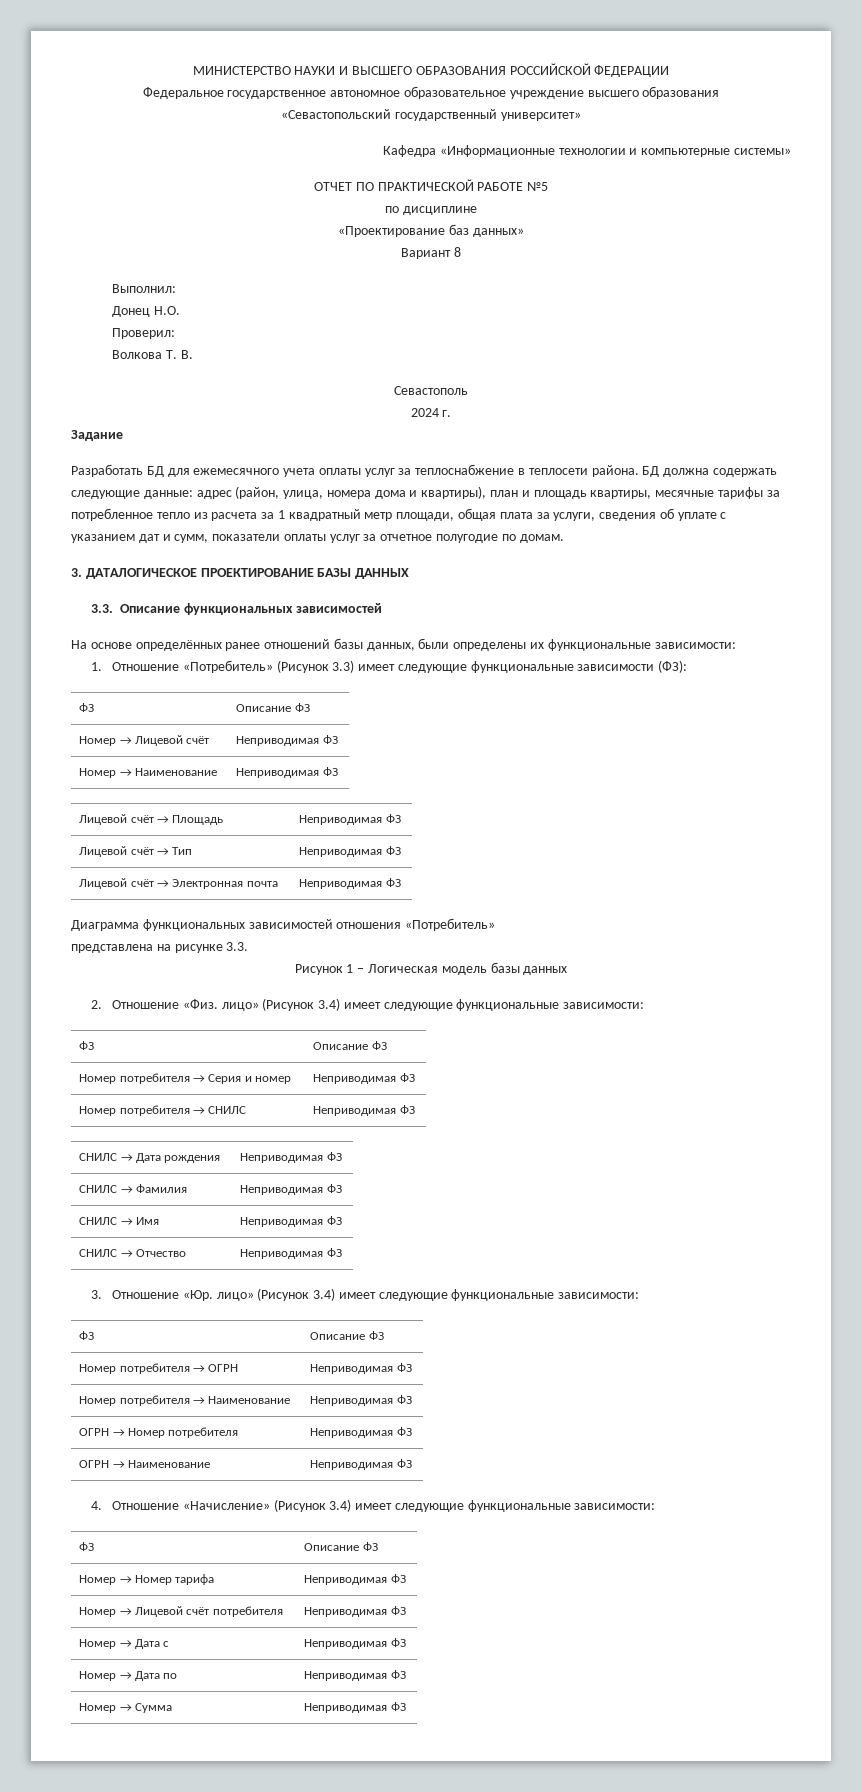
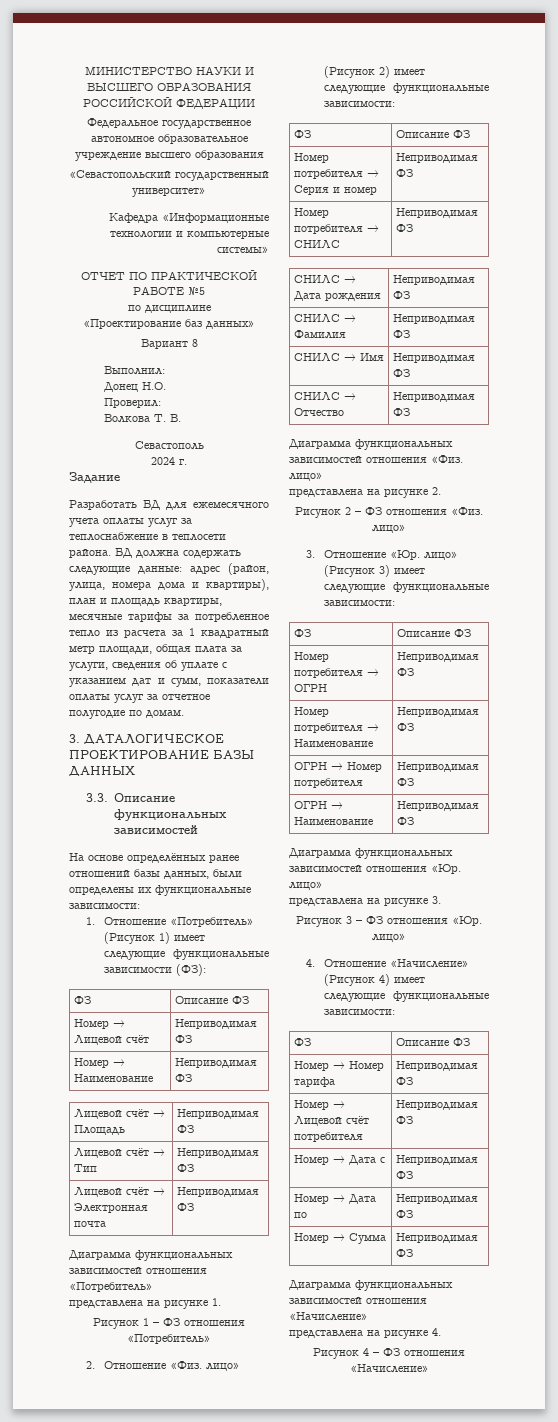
- 1. Отношение «Потребитель» (Рисунок 3.3) имеет следующие функциональные зависимости (ФЗ):
+ 1. Отношение «Потребитель» (Рисунок 1) имеет следующие функциональные зависимости (ФЗ):
- представлена на рисунке 3.3.
+ представлена на рисунке 1.
- Рисунок 1 – Логическая модель базы данных
+ Рисунок 1 – ФЗ отношения «Потребитель»
- 2. Отношение «Физ. лицо» (Рисунок 3.4) имеет следующие функциональные зависимости:
+ 2. Отношение «Физ. лицо» (Рисунок 2) имеет следующие функциональные зависимости:
+ Диаграмма функциональных зависимостей отношения «Физ. лицо»
+ представлена на рисунке 2.
+ Рисунок 2 – ФЗ отношения «Физ. лицо»
- 3. Отношение «Юр. лицо» (Рисунок 3.4) имеет следующие функциональные зависимости:
+ 3. Отношение «Юр. лицо» (Рисунок 3) имеет следующие функциональные зависимости:
+ Диаграмма функциональных зависимостей отношения «Юр. лицо»
+ представлена на рисунке 3.
+ Рисунок 3 – ФЗ отношения «Юр. лицо»
- 4. Отношение «Начисление» (Рисунок 3.4) имеет следующие функциональные зависимости:
+ 4. Отношение «Начисление» (Рисунок 4) имеет следующие функциональные зависимости:
+ Диаграмма функциональных зависимостей отношения «Начисление»
+ представлена на рисунке 4.
+ Рисунок 4 – ФЗ отношения «Начисление»

